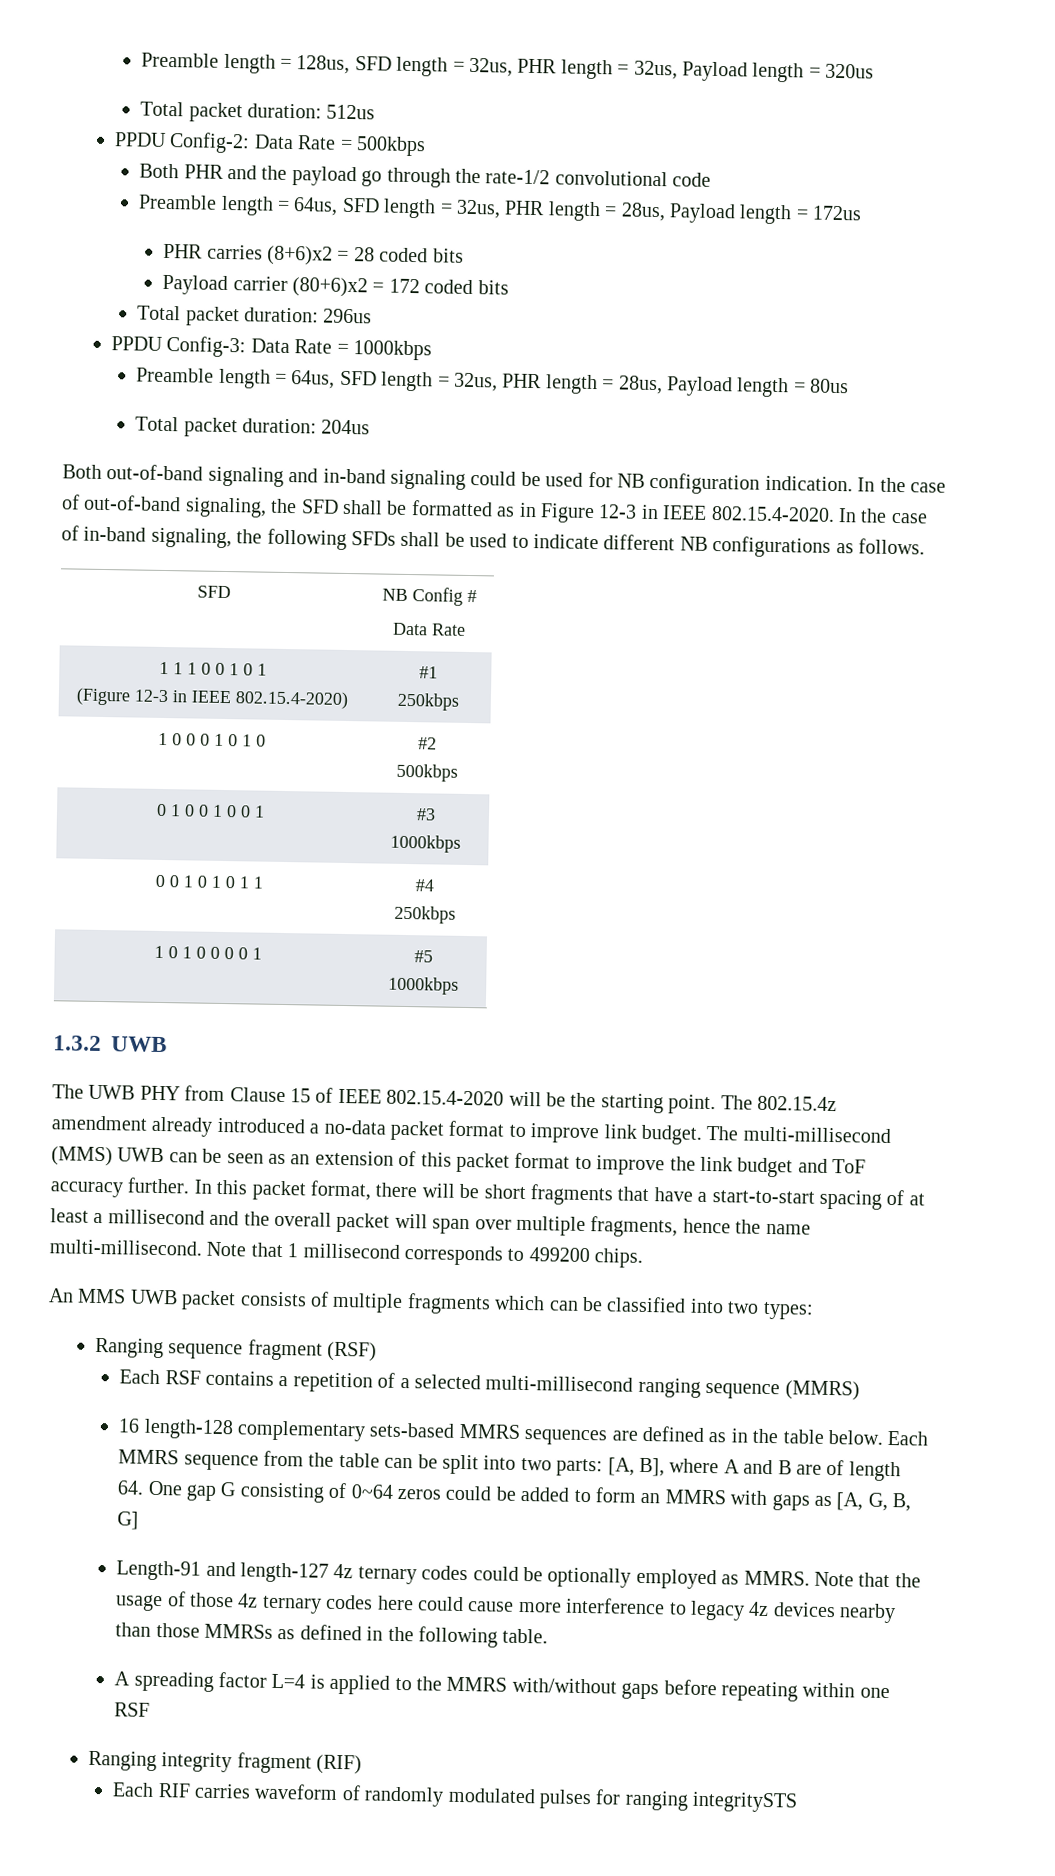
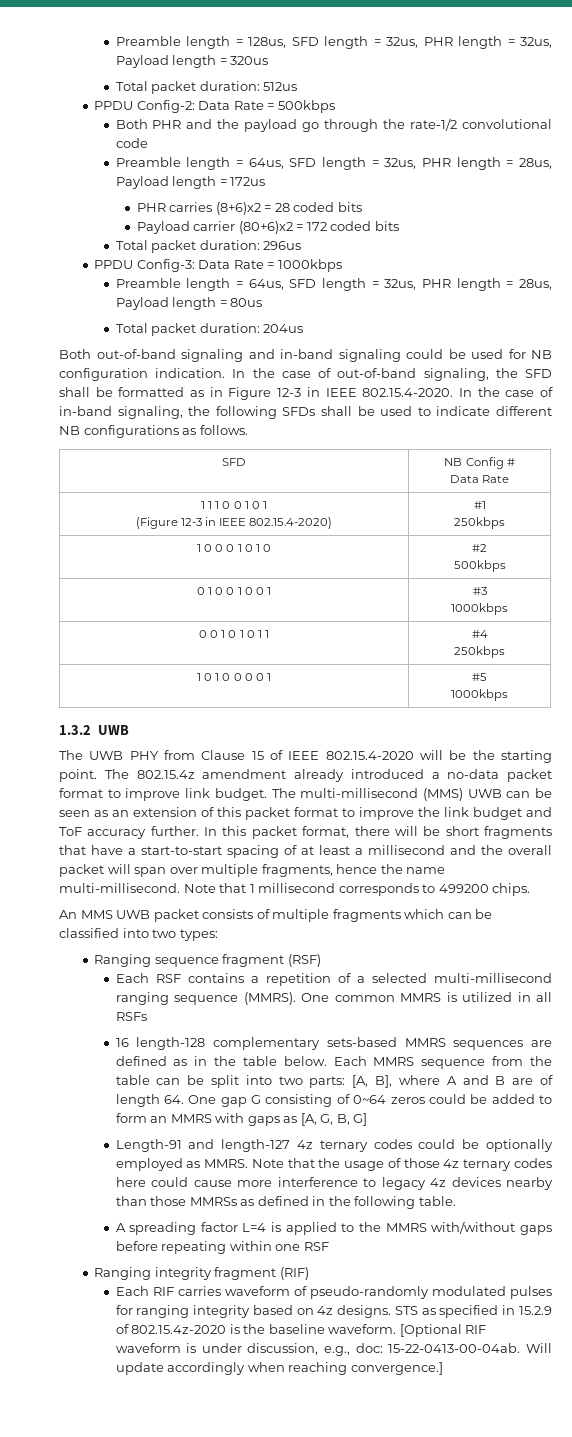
- Each RSF contains a repetition of a selected multi-millisecond ranging sequence (MMRS)
+ Each RSF contains a repetition of a selected multi-millisecond ranging sequence (MMRS). One common MMRS is utilized in all RSFs
- Each RIF carries waveform of randomly modulated pulses for ranging integritySTS
+ Each RIF carries waveform of pseudo-randomly modulated pulses for ranging integrity based on 4z designs. STS as specified in 15.2.9 of 802.15.4z-2020 is the baseline waveform. [Optional RIF waveform is under discussion, e.g., doc: 15-22-0413-00-04ab. Will update accordingly when reaching convergence.]

